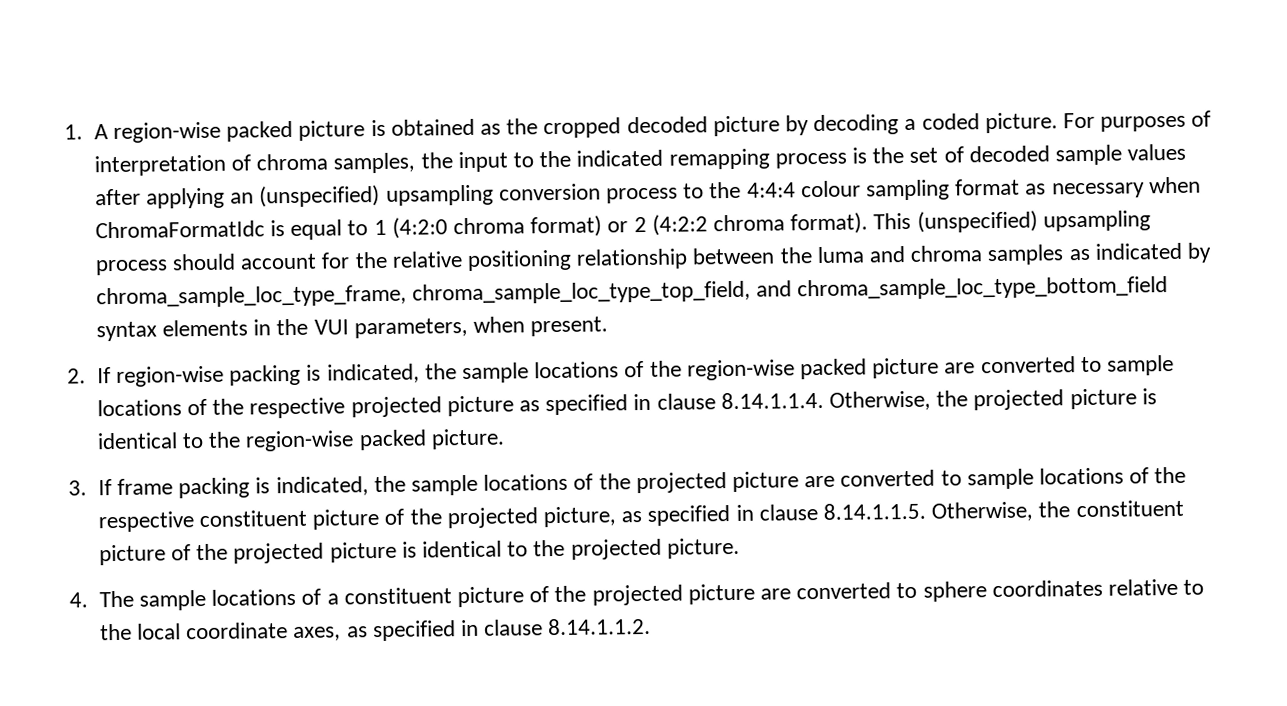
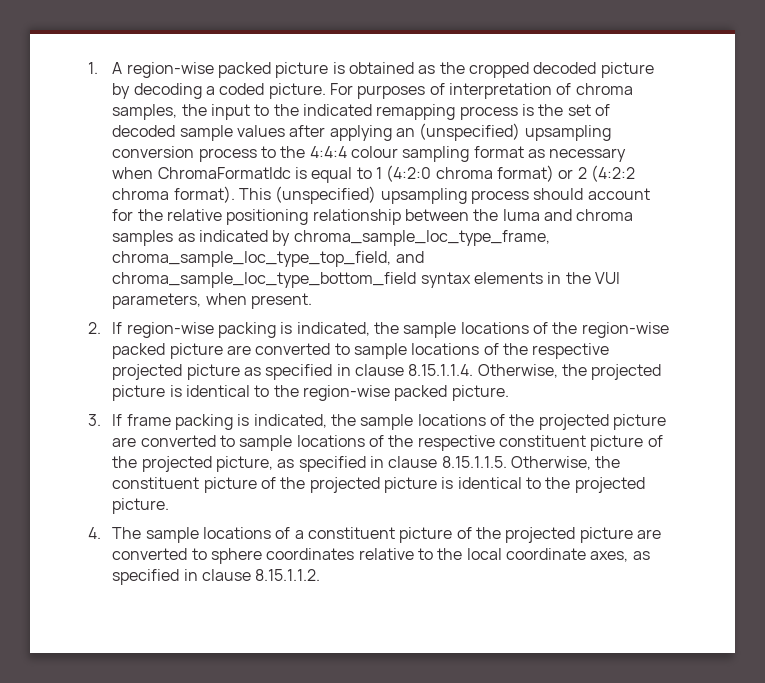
- 2. If region-wise packing is indicated, the sample locations of the region-wise packed picture are converted to sample locations of the respective projected picture as specified in clause 8.14.1.1.4. Otherwise, the projected picture is identical to the region-wise packed picture.
+ 2. If region-wise packing is indicated, the sample locations of the region-wise packed picture are converted to sample locations of the respective projected picture as specified in clause 8.15.1.1.4. Otherwise, the projected picture is identical to the region-wise packed picture.
- 3. If frame packing is indicated, the sample locations of the projected picture are converted to sample locations of the respective constituent picture of the projected picture, as specified in clause 8.14.1.1.5. Otherwise, the constituent picture of the projected picture is identical to the projected picture.
+ 3. If frame packing is indicated, the sample locations of the projected picture are converted to sample locations of the respective constituent picture of the projected picture, as specified in clause 8.15.1.1.5. Otherwise, the constituent picture of the projected picture is identical to the projected picture.
- 4. The sample locations of a constituent picture of the projected picture are converted to sphere coordinates relative to the local coordinate axes, as specified in clause 8.14.1.1.2.
+ 4. The sample locations of a constituent picture of the projected picture are converted to sphere coordinates relative to the local coordinate axes, as specified in clause 8.15.1.1.2.

